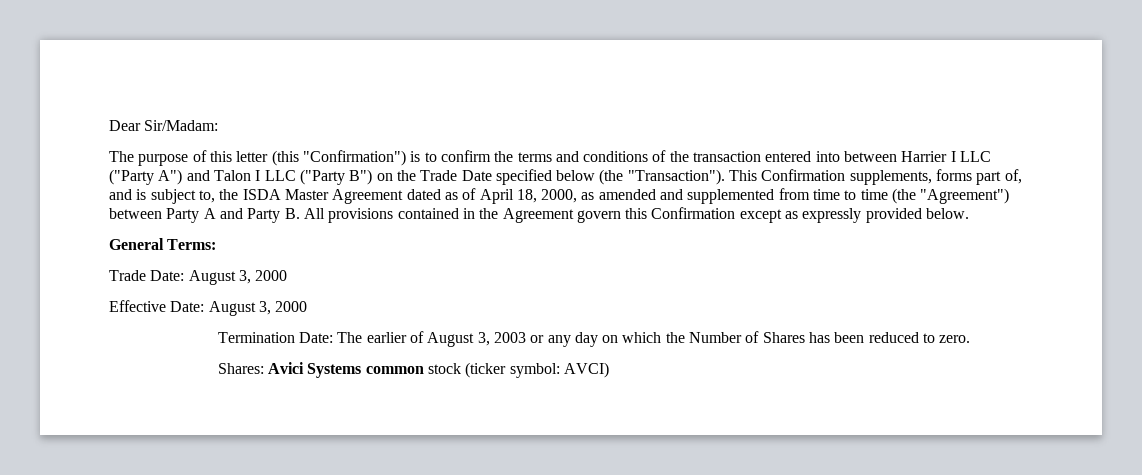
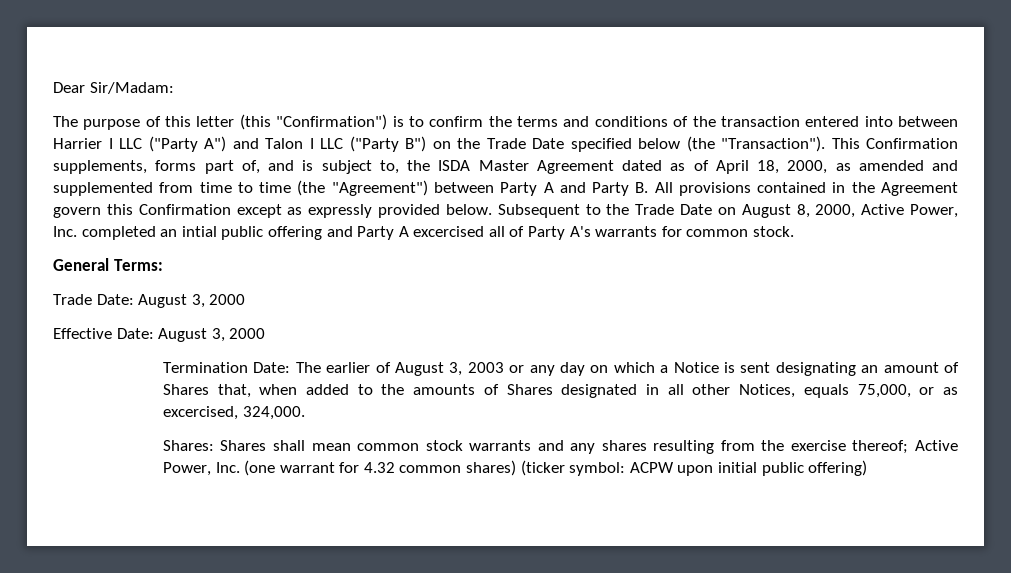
+ Subsequent to the Trade Date on August 8, 2000, Active Power, Inc. completed an intial public offering and Party A excercised all of Party A's warrants for common stock.
- Termination Date: The earlier of August 3, 2003 or any day on which the Number of Shares has been reduced to zero.
- Shares: Avici Systems common stock (ticker symbol: AVCI)
+ Termination Date: The earlier of August 3, 2003 or any day on which a Notice is sent designating an amount of Shares that, when added to the amounts of Shares designated in all other Notices, equals 75,000, or as excercised, 324,000.
+ Shares: Shares shall mean common stock warrants and any shares resulting from the exercise thereof; Active Power, Inc. (one warrant for 4.32 common shares) (ticker symbol: ACPW upon initial public offering)

